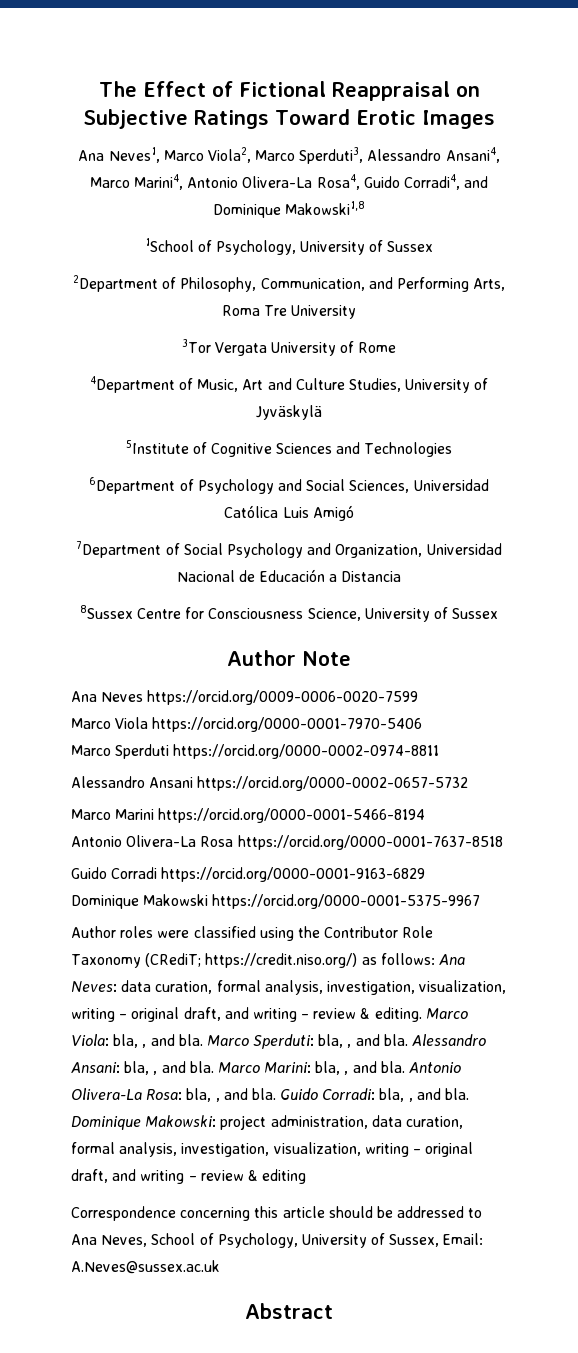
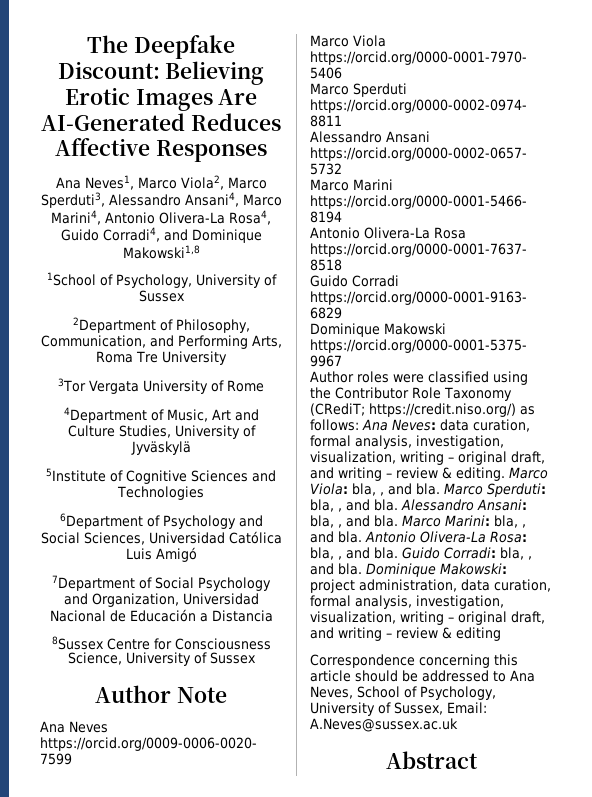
- The Effect of Fictional Reappraisal on Subjective Ratings Toward Erotic Images
+ The Deepfake Discount: Believing Erotic Images Are AI-Generated Reduces Affective Responses

